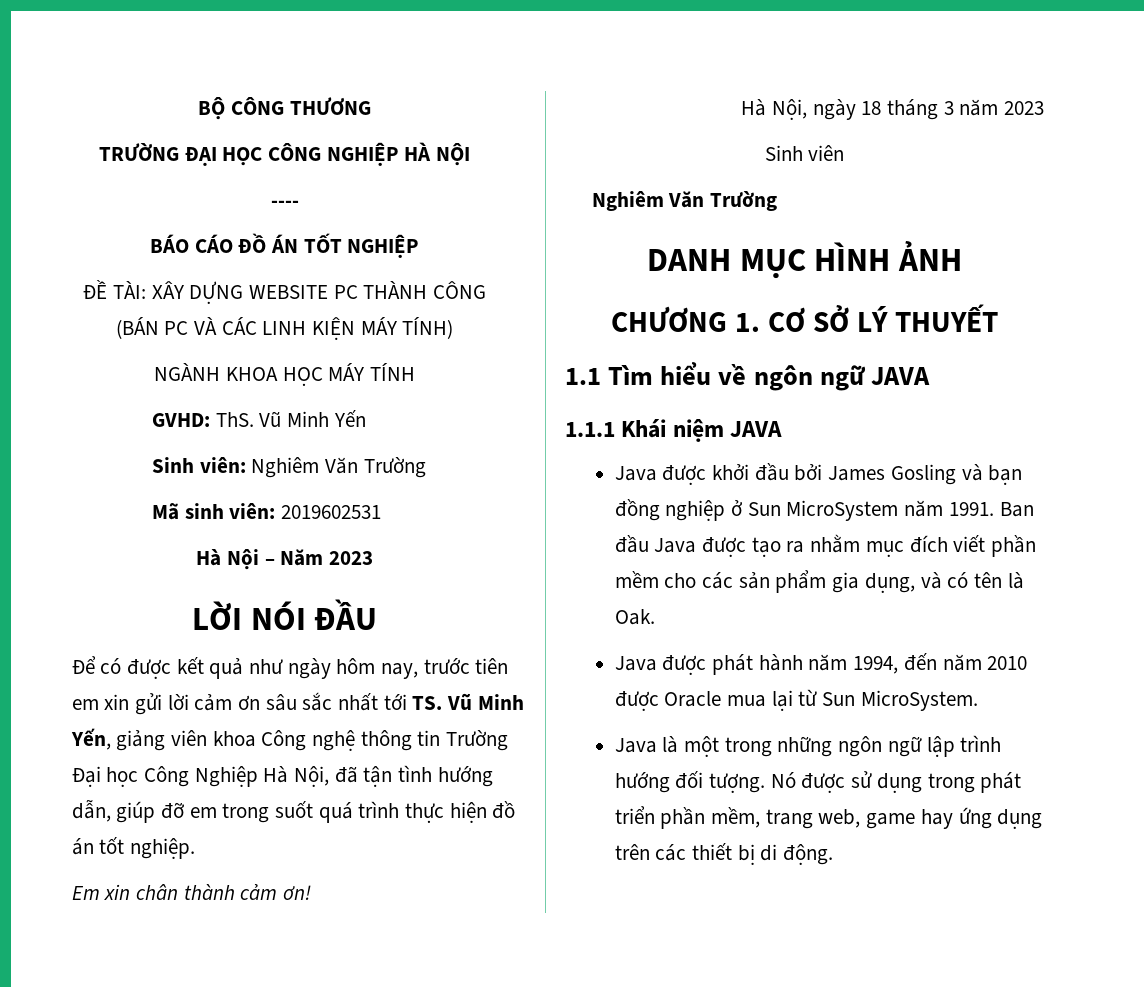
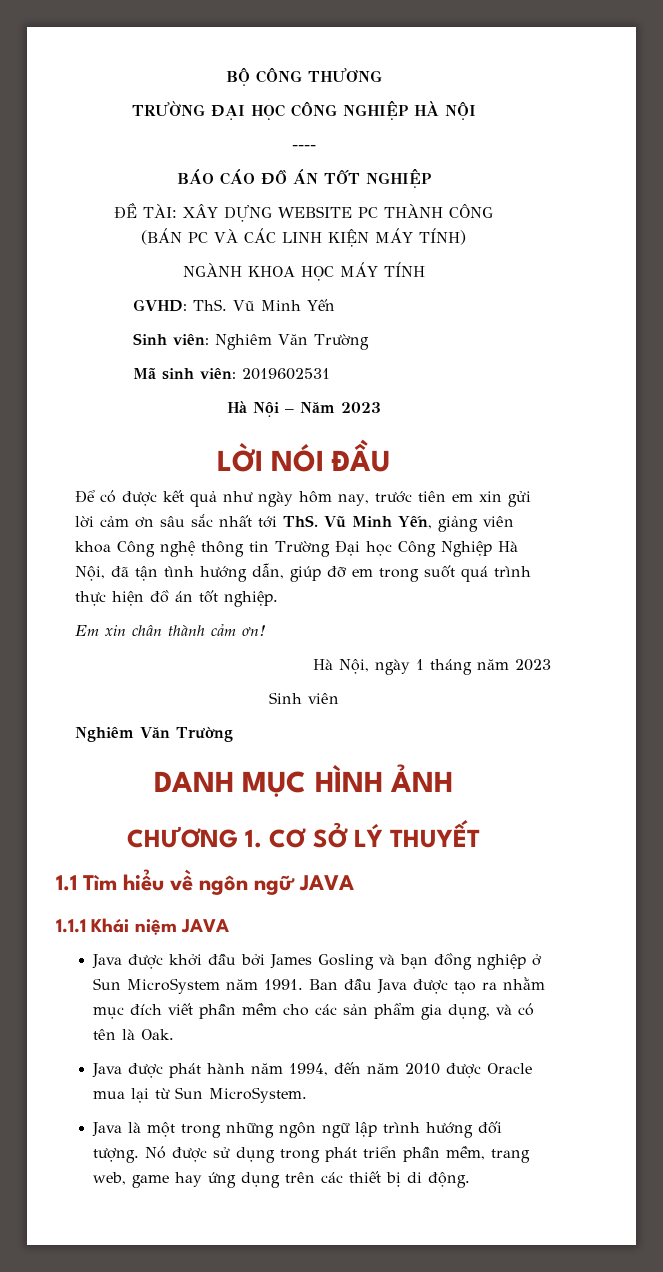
- Để có được kết quả như ngày hôm nay, trước tiên em xin gửi lời cảm ơn sâu sắc nhất tới TS. Vũ Minh Yến, giảng viên khoa Công nghệ thông tin Trường Đại học Công Nghiệp Hà Nội, đã tận tình hướng dẫn, giúp đỡ em trong suốt quá trình thực hiện đồ án tốt nghiệp.
+ Để có được kết quả như ngày hôm nay, trước tiên em xin gửi lời cảm ơn sâu sắc nhất tới ThS. Vũ Minh Yến, giảng viên khoa Công nghệ thông tin Trường Đại học Công Nghiệp Hà Nội, đã tận tình hướng dẫn, giúp đỡ em trong suốt quá trình thực hiện đồ án tốt nghiệp.
- Hà Nội, ngày 18 tháng 3 năm 2023
+ Hà Nội, ngày 1 tháng năm 2023

